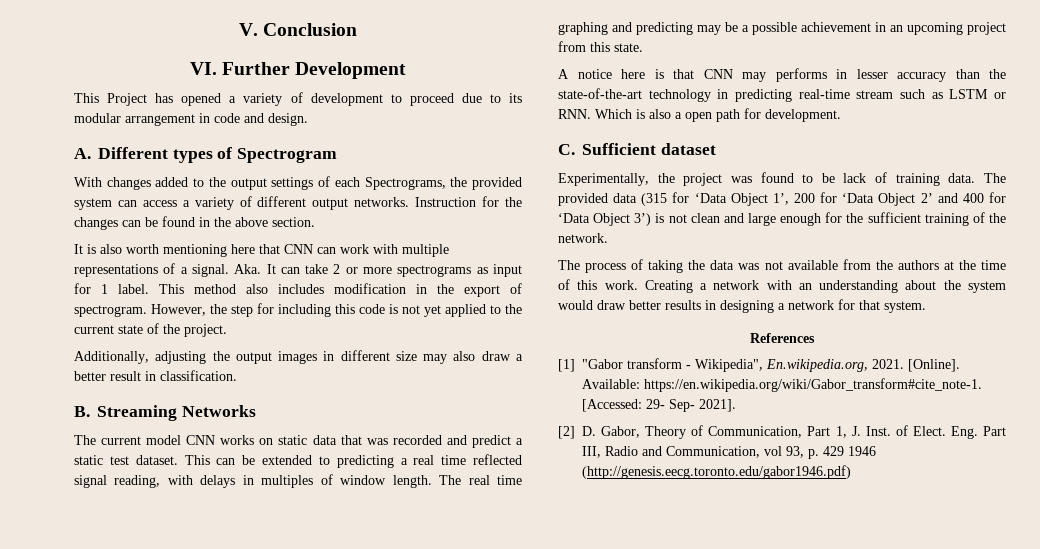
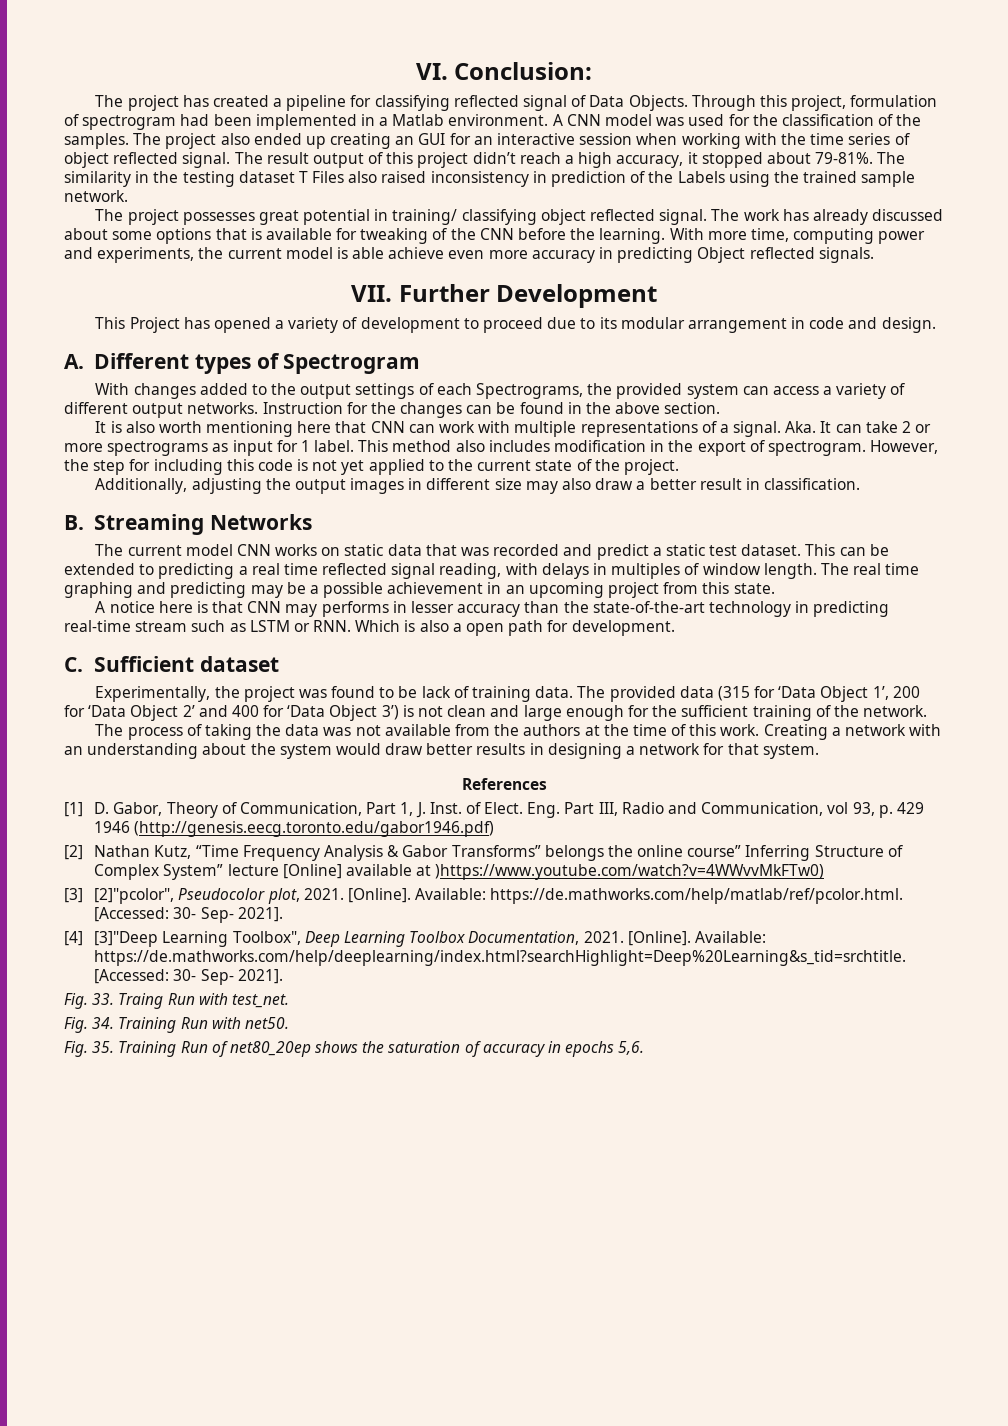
- V. Conclusion
- VI. Further Development
+ VI. Conclusion:
+ The project has created a pipeline for classifying reflected signal of Data Objects. Through this project, formulation of spectrogram had been implemented in a Matlab environment. A CNN model was used for the classification of the samples. The project also ended up creating an GUI for an interactive session when working with the time series of object reflected signal. The result output of this project didn’t reach a high accuracy, it stopped about 79-81%. The similarity in the testing dataset T Files also raised inconsistency in prediction of the Labels using the trained sample network.
+ The project possesses great potential in training/ classifying object reflected signal. The work has already discussed about some options that is available for tweaking of the CNN before the learning. With more time, computing power and experiments, the current model is able achieve even more accuracy in predicting Object reflected signals.
+ VII. Further Development
- [1] "Gabor transform - Wikipedia", En.wikipedia.org, 2021. [Online]. Available: https://en.wikipedia.org/wiki/Gabor_transform#cite_note-1. [Accessed: 29- Sep- 2021].
- [2] D. Gabor, Theory of Communication, Part 1, J. Inst. of Elect.
+ [1] D. Gabor, Theory of Communication, Part 1, J. Inst. of Elect.
+ [2] Nathan Kutz, “Time Frequency Analysis & Gabor Transforms” belongs the online course” Inferring Structure of Complex System” lecture [Online] available at )https://www.youtube.com/watch?v=4WWvvMkFTw0)
+ [3] [2]"pcolor", Pseudocolor plot, 2021. [Online]. Available: https://de.mathworks.com/help/matlab/ref/pcolor.html. [Accessed: 30- Sep- 2021].
+ [4] [3]"Deep Learning Toolbox", Deep Learning Toolbox Documentation, 2021. [Online]. Available: https://de.mathworks.com/help/deeplearning/index.html?searchHighlight=Deep%20Learning&s_tid=srchtitle. [Accessed: 30- Sep- 2021].
+ Fig. 33. Traing Run with test_net.
+ Fig. 34. Training Run with net50.
+ Fig. 35. Training Run of net80_20ep shows the saturation of accuracy in epochs 5,6.

